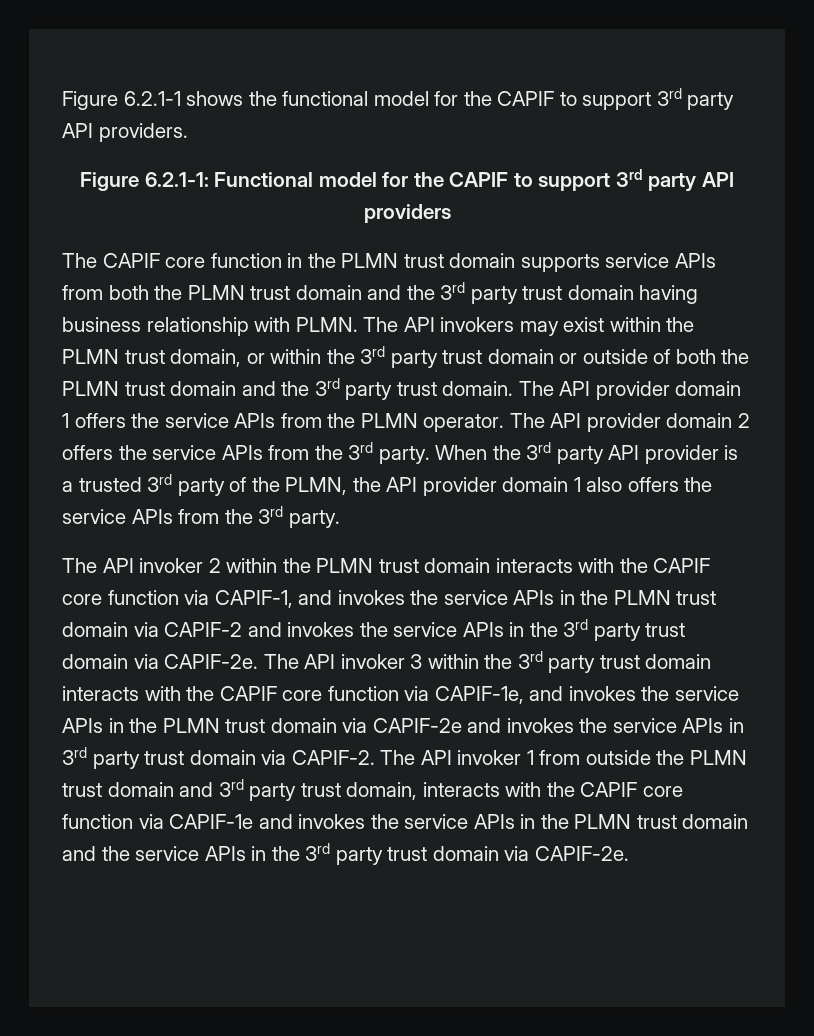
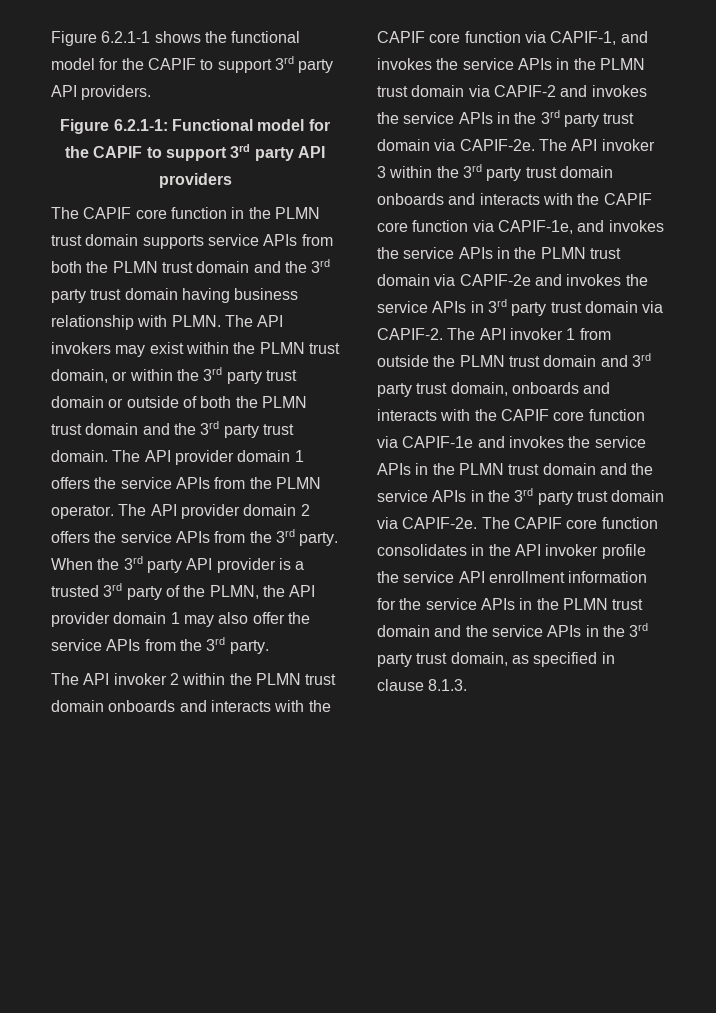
- When the 3rd party API provider is a trusted 3rd party of the PLMN, the API provider domain 1 also offers the service APIs from the 3rd party.
+ When the 3rd party API provider is a trusted 3rd party of the PLMN, the API provider domain 1 may also offer the service APIs from the 3rd party.
- The API invoker 2 within the PLMN trust domain interacts with the CAPIF core function via CAPIF-1, and invokes the service APIs in the PLMN trust domain via CAPIF-2 and invokes the service APIs in the 3rd party trust domain via CAPIF-2e.
+ The API invoker 2 within the PLMN trust domain onboards and interacts with the CAPIF core function via CAPIF-1, and invokes the service APIs in the PLMN trust domain via CAPIF-2 and invokes the service APIs in the 3rd party trust domain via CAPIF-2e.
- The API invoker 3 within the 3rd party trust domain interacts with the CAPIF core function via CAPIF-1e, and invokes the service APIs in the PLMN trust domain via CAPIF-2e and invokes the service APIs in 3rd party trust domain via CAPIF-2.
+ The API invoker 3 within the 3rd party trust domain onboards and interacts with the CAPIF core function via CAPIF-1e, and invokes the service APIs in the PLMN trust domain via CAPIF-2e and invokes the service APIs in 3rd party trust domain via CAPIF-2.
- The API invoker 1 from outside the PLMN trust domain and 3rd party trust domain, interacts with the CAPIF core function via CAPIF-1e and invokes the service APIs in the PLMN trust domain and the service APIs in the 3rd party trust domain via CAPIF-2e.
+ The API invoker 1 from outside the PLMN trust domain and 3rd party trust domain, onboards and interacts with the CAPIF core function via CAPIF-1e and invokes the service APIs in the PLMN trust domain and the service APIs in the 3rd party trust domain via CAPIF-2e.
+ The CAPIF core function consolidates in the API invoker profile the service API enrollment information for the service APIs in the PLMN trust domain and the service APIs in the 3rd party trust domain, as specified in clause 8.1.3.

